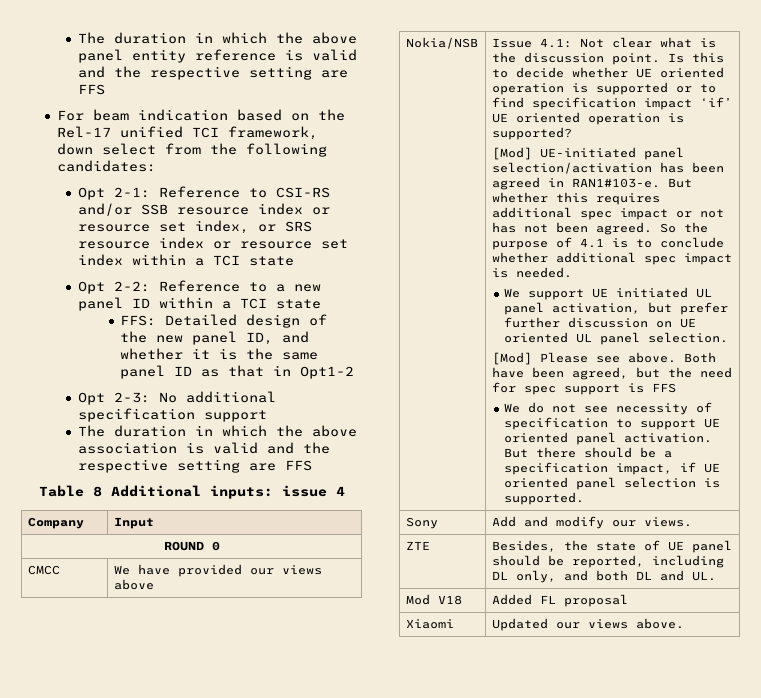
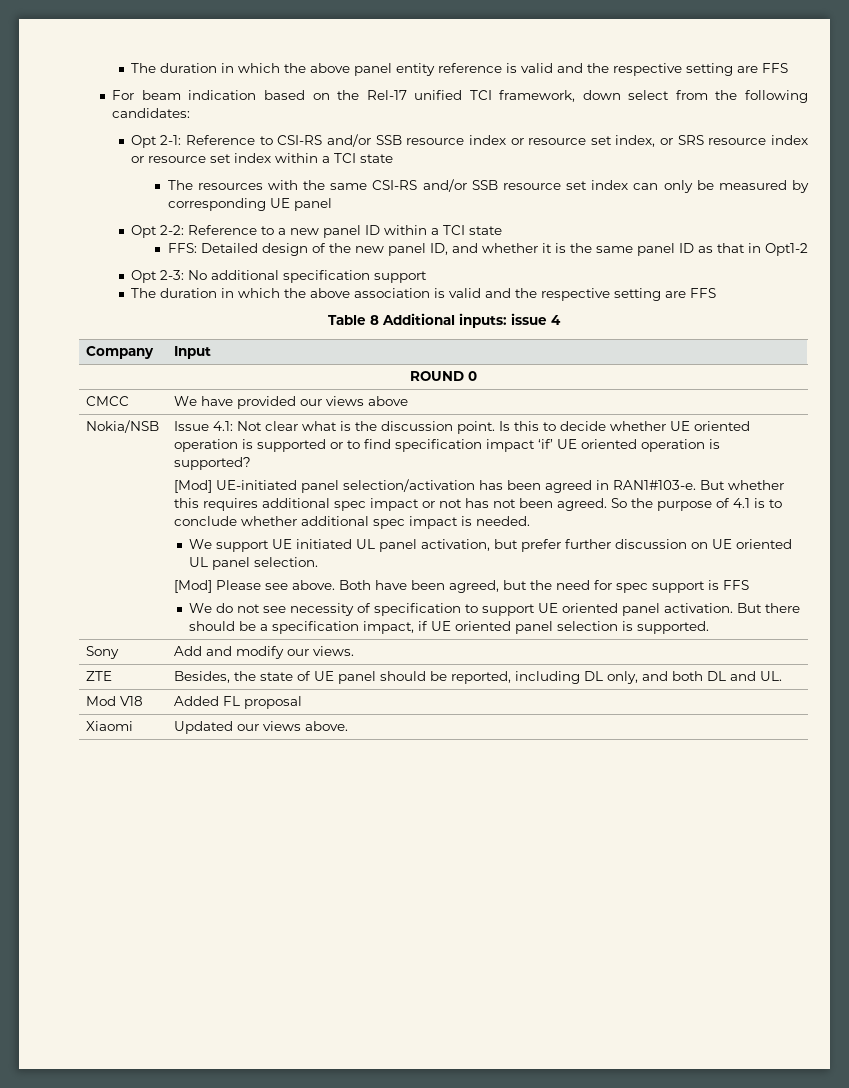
+ The resources with the same CSI-RS and/or SSB resource set index can only be measured by corresponding UE panel

